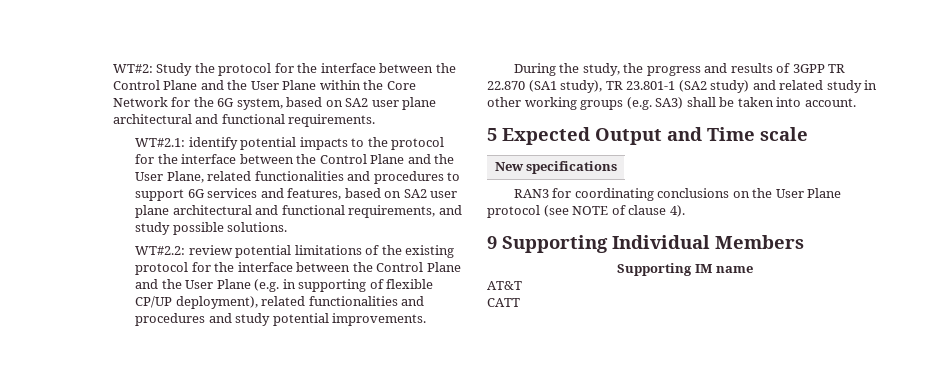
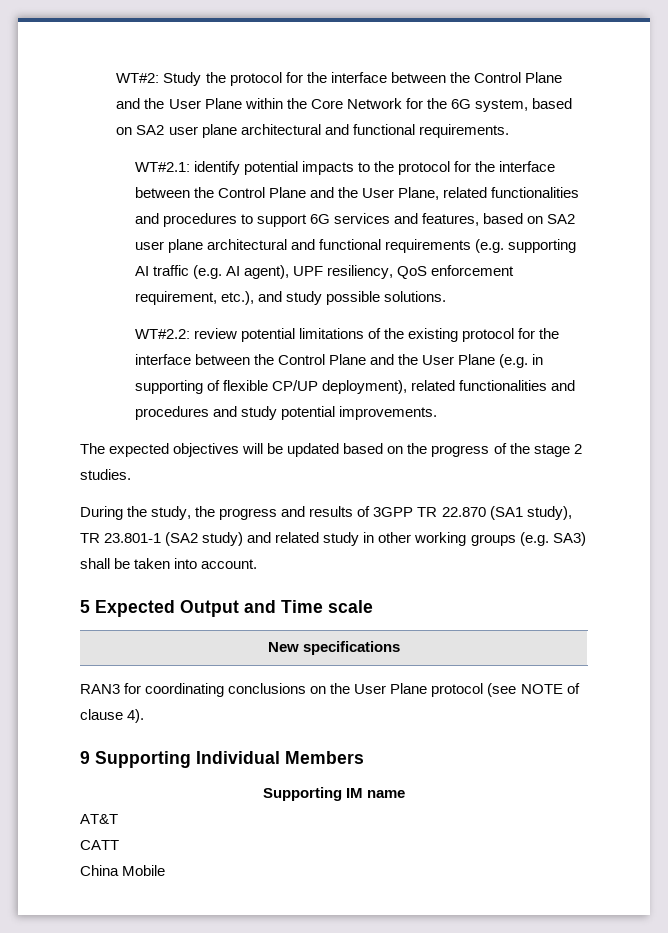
- WT#2.1: identify potential impacts to the protocol for the interface between the Control Plane and the User Plane, related functionalities and procedures to support 6G services and features, based on SA2 user plane architectural and functional requirements, and study possible solutions.
+ WT#2.1: identify potential impacts to the protocol for the interface between the Control Plane and the User Plane, related functionalities and procedures to support 6G services and features, based on SA2 user plane architectural and functional requirements (e.g. supporting AI traffic (e.g. AI agent), UPF resiliency, QoS enforcement requirement, etc.), and study possible solutions.
+ The expected objectives will be updated based on the progress of the stage 2 studies.
+ China Mobile

